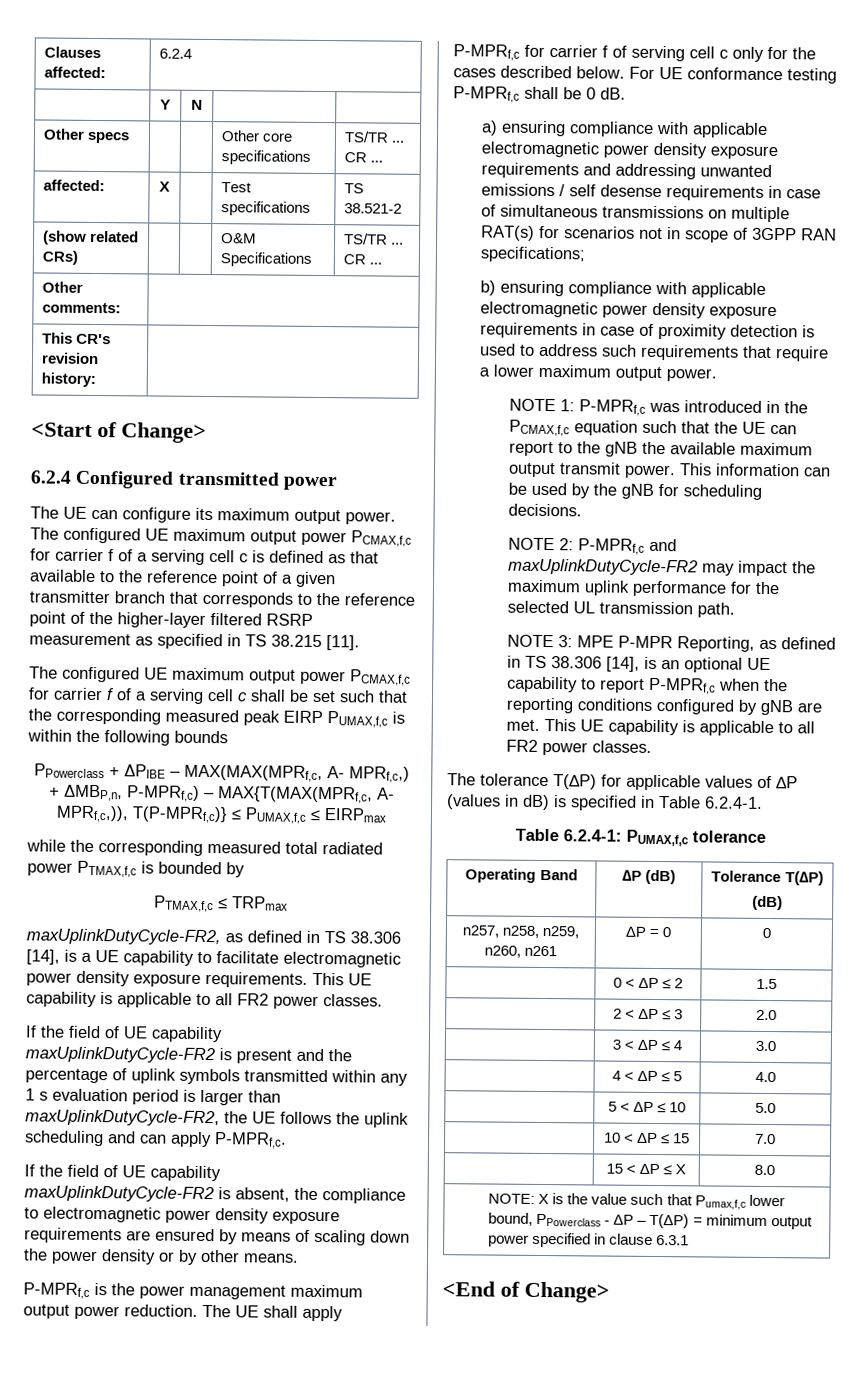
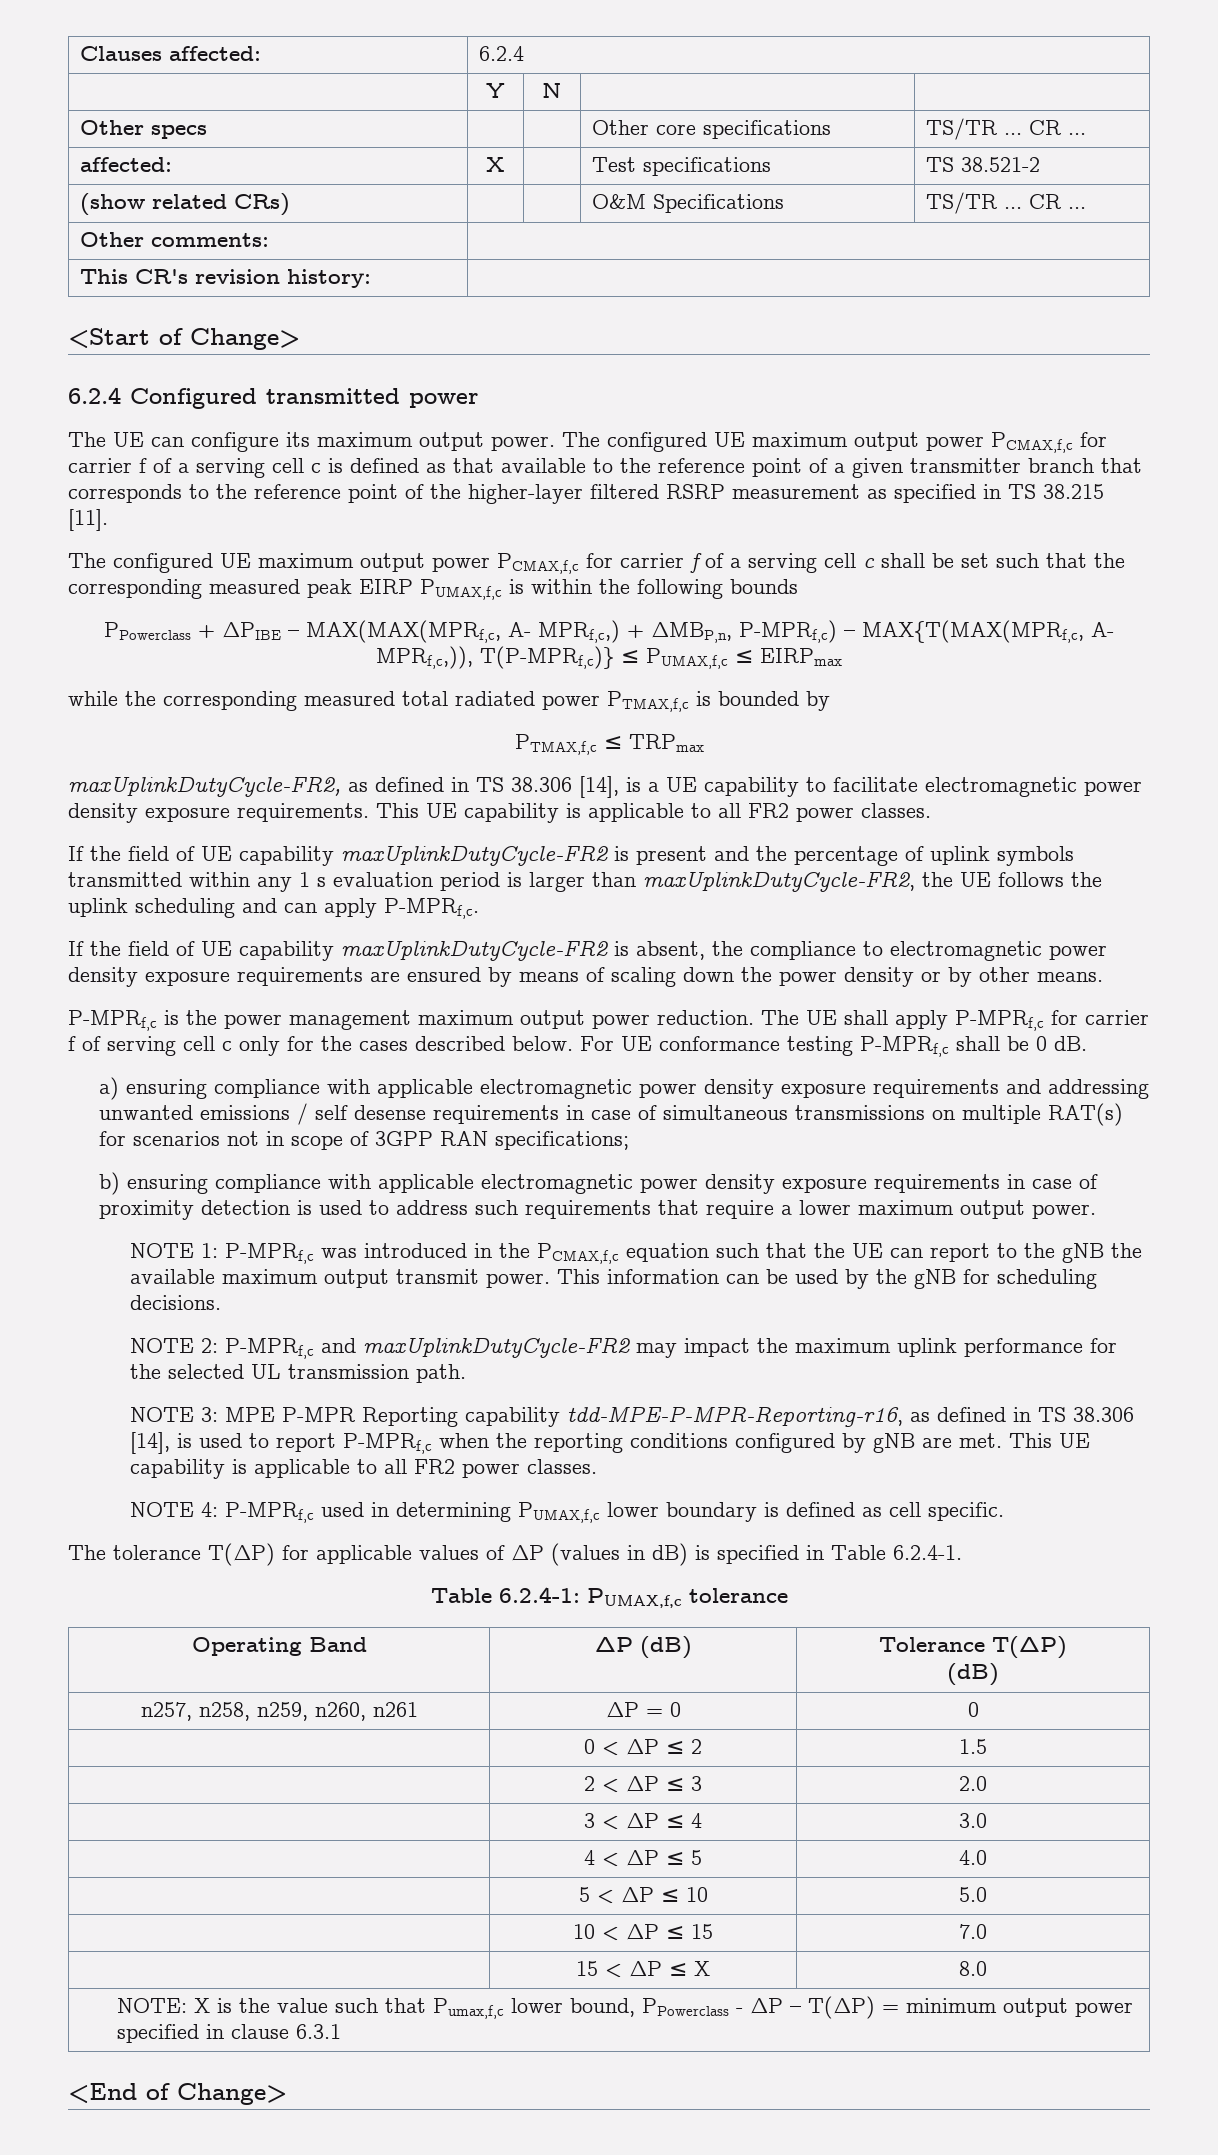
- NOTE 3: MPE P-MPR Reporting, as defined in TS 38.306 [14], is an optional UE capability to report P-MPRf,c when the reporting conditions configured by gNB are met.
+ NOTE 3: MPE P-MPR Reporting capability tdd-MPE-P-MPR-Reporting-r16, as defined in TS 38.306 [14], is used to report P-MPRf,c when the reporting conditions configured by gNB are met.
+ NOTE 4: P-MPRf,c used in determining PUMAX,f,c lower boundary is defined as cell specific.

